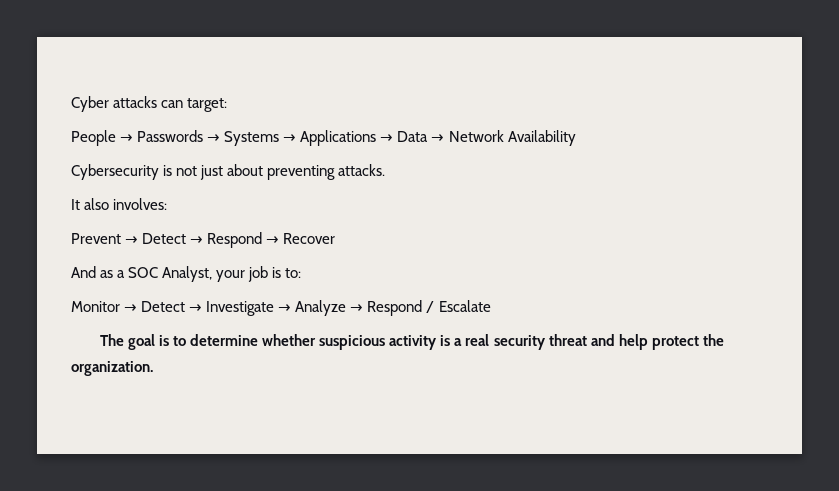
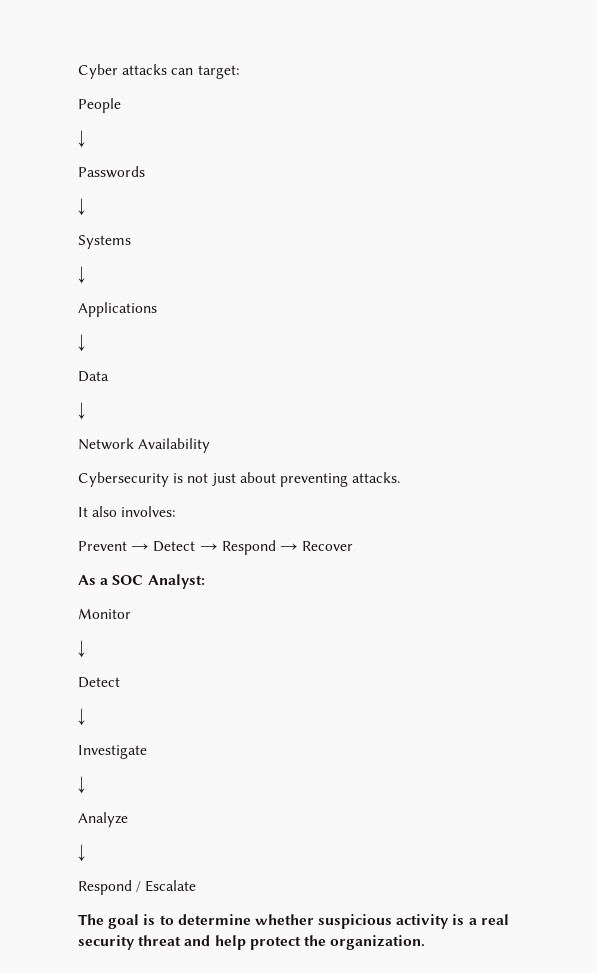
- People → Passwords → Systems → Applications → Data → Network Availability
+ People
+ ↓
+ Passwords
+ ↓
+ Systems
+ ↓
+ Applications
+ ↓
+ Data
+ ↓
+ Network Availability
- And as a SOC Analyst, your job is to:
+ As a SOC Analyst:
- Monitor → Detect → Investigate → Analyze → Respond / Escalate
+ Monitor
+ ↓
+ Detect
+ ↓
+ Investigate
+ ↓
+ Analyze
+ ↓
+ Respond / Escalate

